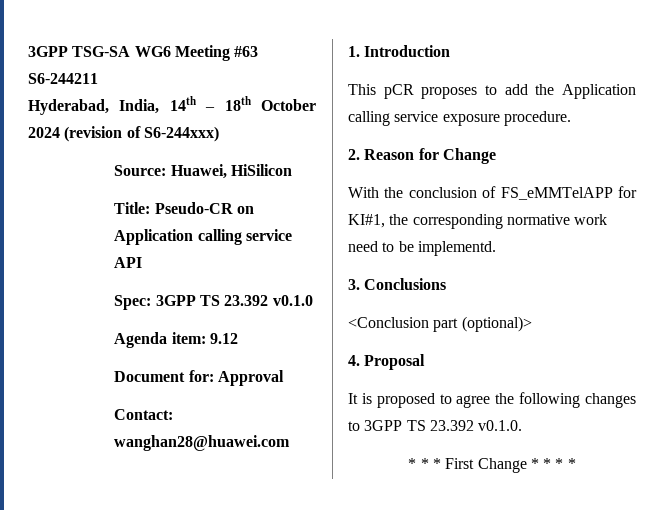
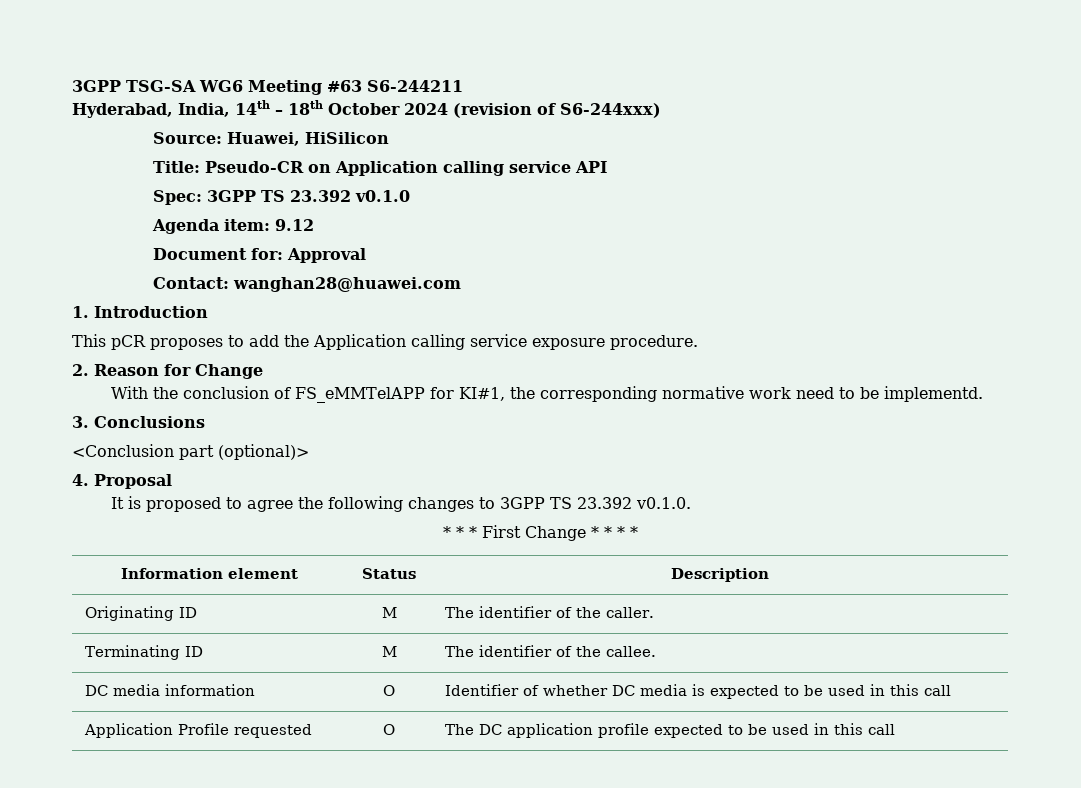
+ Information element | Status | Description
+ Originating ID | M | The identifier of the caller.
+ Terminating ID | M | The identifier of the callee.
+ DC media information | O | Identifier of whether DC media is expected to be used in this call
+ Application Profile requested | O | The DC application profile expected to be used in this call

